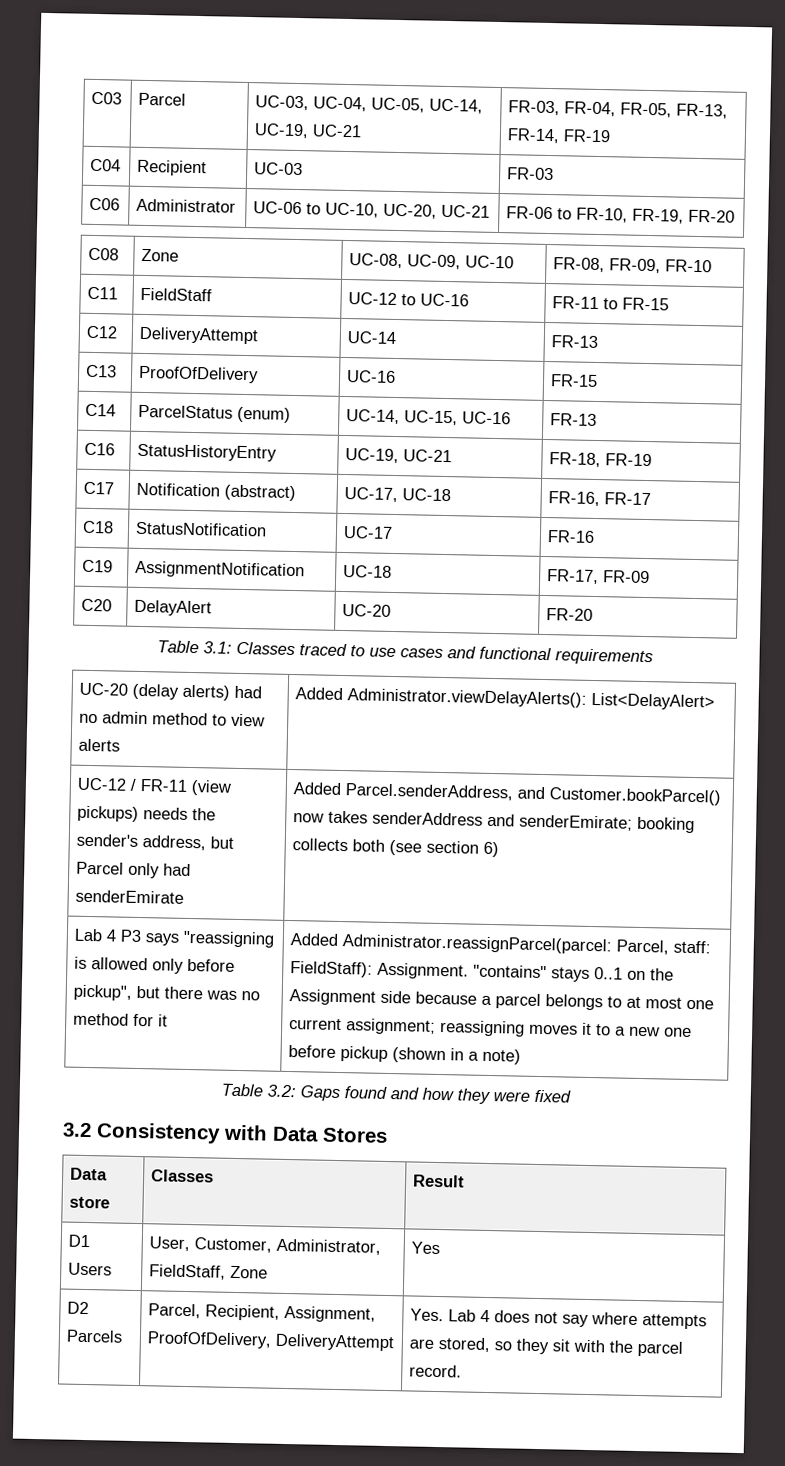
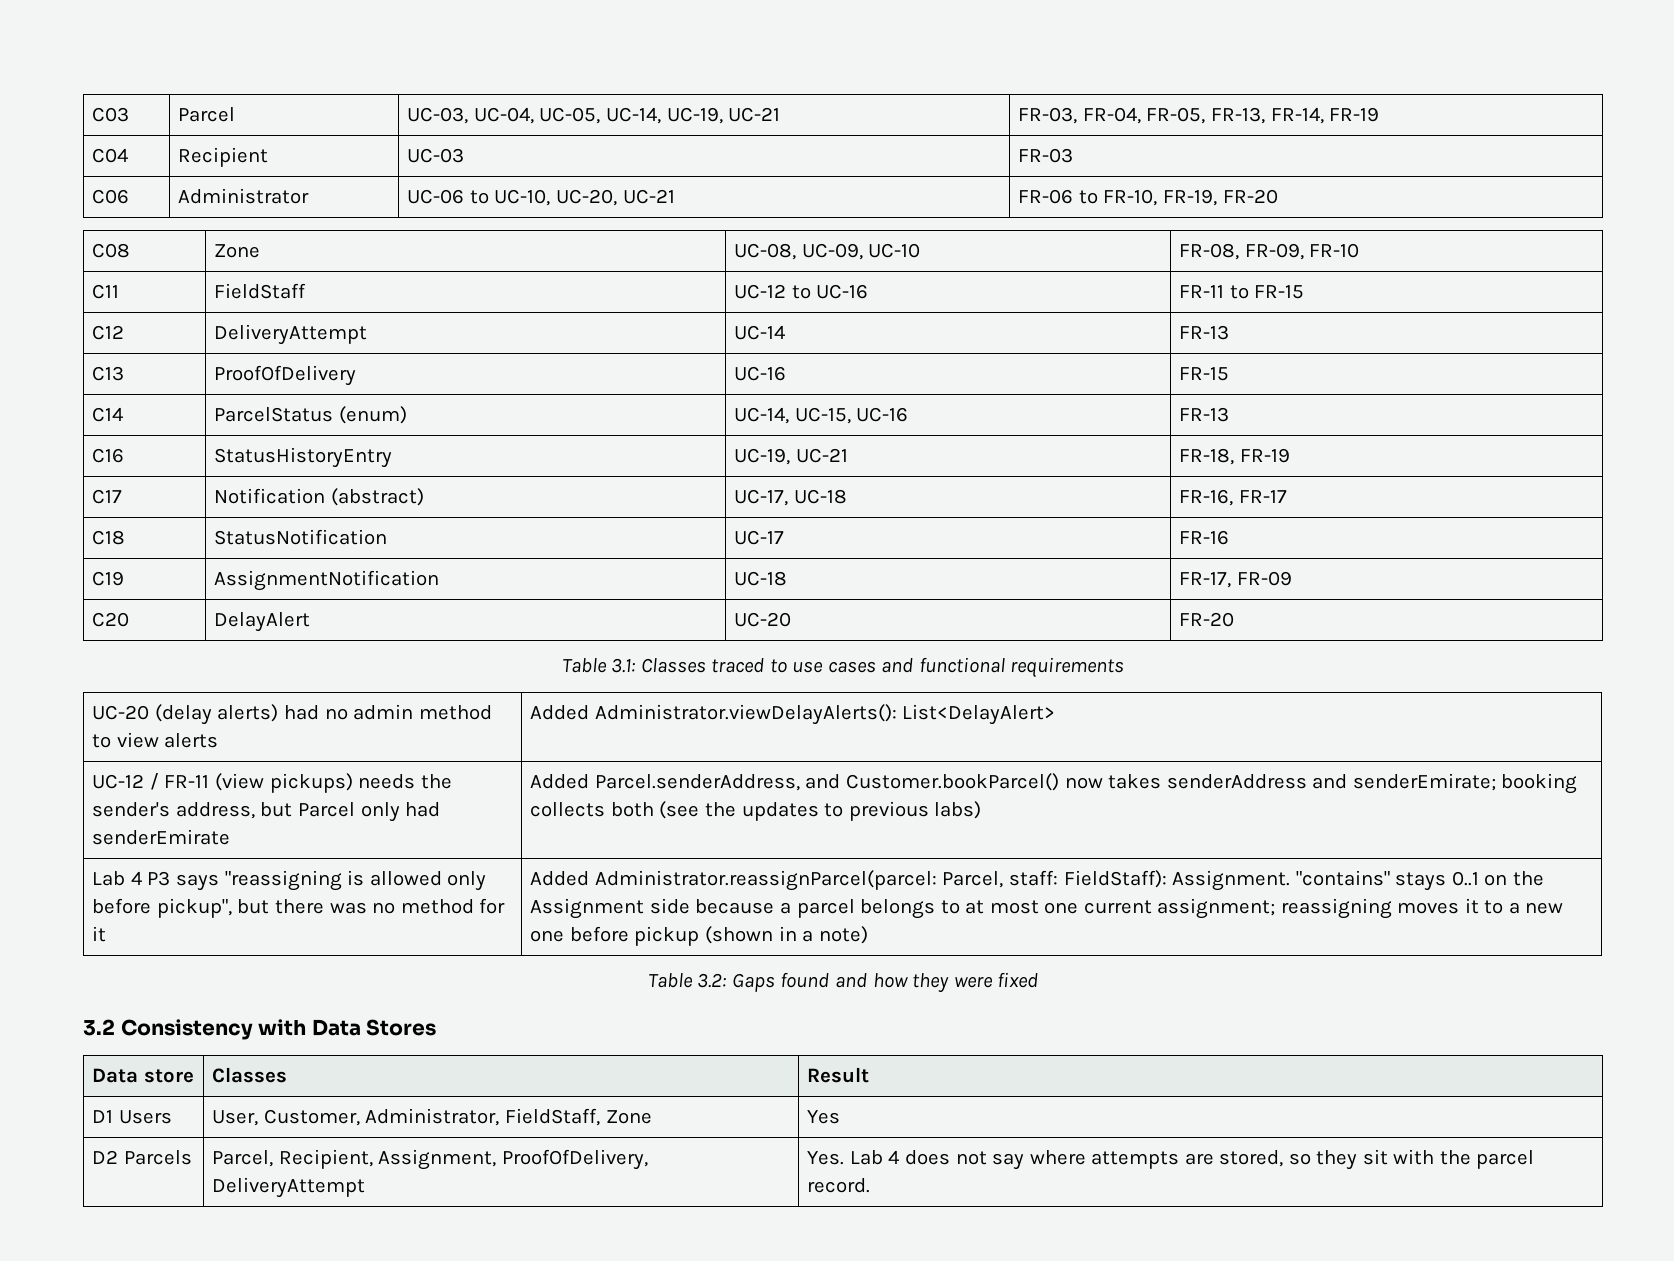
- UC-12 / FR-11 (view pickups) needs the sender's address, but Parcel only had senderEmirate | Added Parcel.senderAddress, and Customer.bookParcel() now takes senderAddress and senderEmirate; booking collects both (see section 6)
+ UC-12 / FR-11 (view pickups) needs the sender's address, but Parcel only had senderEmirate | Added Parcel.senderAddress, and Customer.bookParcel() now takes senderAddress and senderEmirate; booking collects both (see the updates to previous labs)

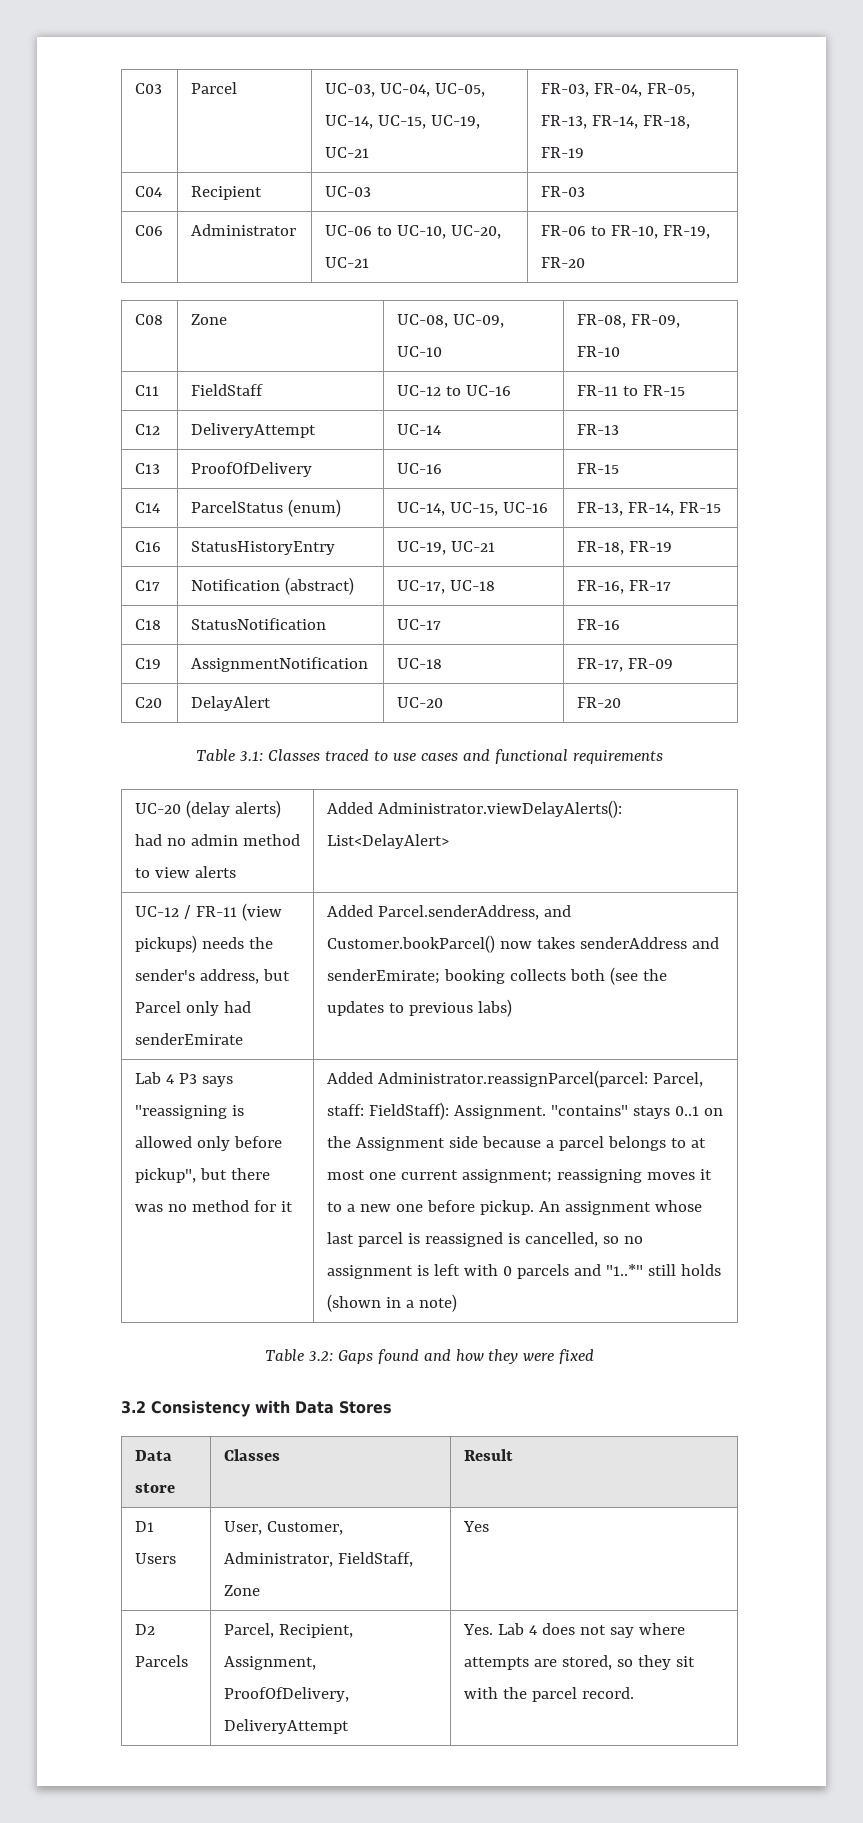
- C03 | Parcel | UC-03, UC-04, UC-05, UC-14, UC-19, UC-21 | FR-03, FR-04, FR-05, FR-13, FR-14, FR-19
+ C03 | Parcel | UC-03, UC-04, UC-05, UC-14, UC-15, UC-19, UC-21 | FR-03, FR-04, FR-05, FR-13, FR-14, FR-18, FR-19
- C14 | ParcelStatus (enum) | UC-14, UC-15, UC-16 | FR-13
+ C14 | ParcelStatus (enum) | UC-14, UC-15, UC-16 | FR-13, FR-14, FR-15
- "contains" stays 0..1 on the Assignment side because a parcel belongs to at most one current assignment; reassigning moves it to a new one before pickup (shown in a note)
+ "contains" stays 0..1 on the Assignment side because a parcel belongs to at most one current assignment; reassigning moves it to a new one before pickup. An assignment whose last parcel is reassigned is cancelled, so no assignment is left with 0 parcels and "1..*" still holds (shown in a note)

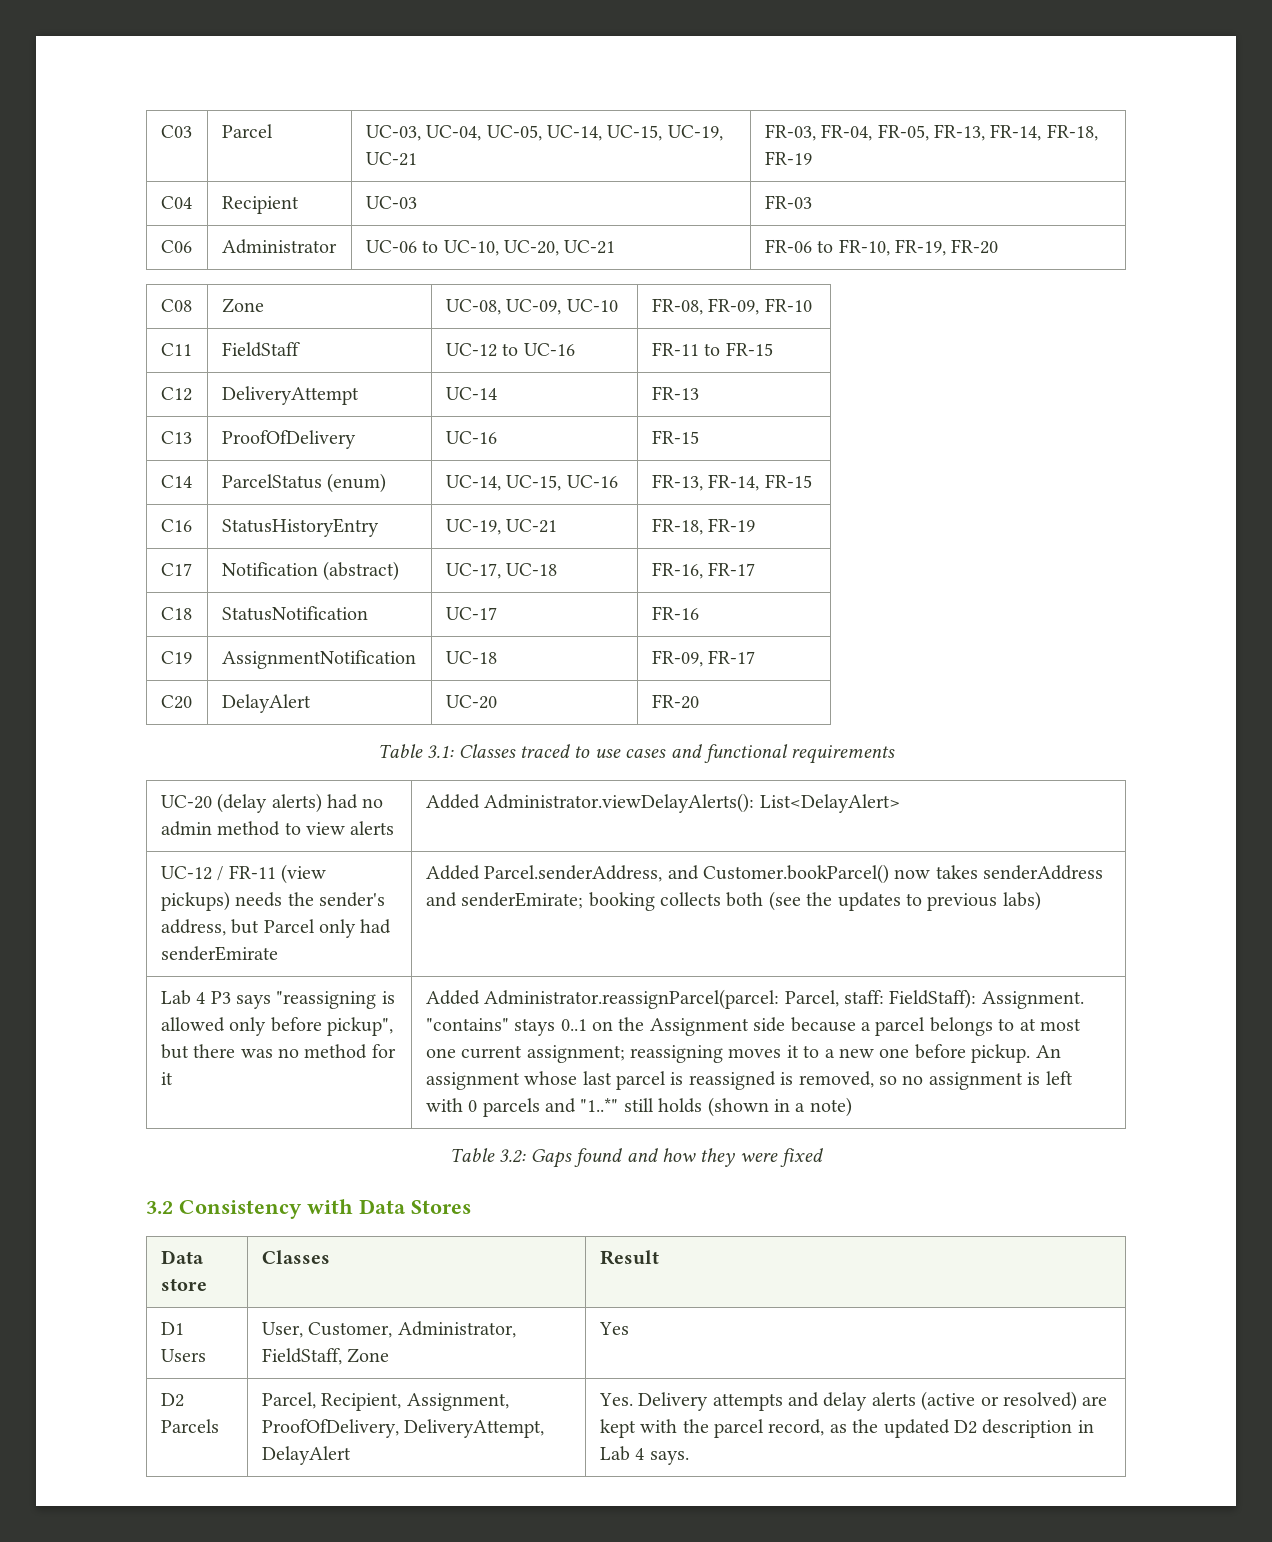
- C19 | AssignmentNotification | UC-18 | FR-17, FR-09
+ C19 | AssignmentNotification | UC-18 | FR-09, FR-17
- An assignment whose last parcel is reassigned is cancelled, so no assignment is left with 0 parcels and "1..*" still holds (shown in a note)
+ An assignment whose last parcel is reassigned is removed, so no assignment is left with 0 parcels and "1..*" still holds (shown in a note)
- D2 Parcels | Parcel, Recipient, Assignment, ProofOfDelivery, DeliveryAttempt | Yes. Lab 4 does not say where attempts are stored, so they sit with the parcel record.
+ D2 Parcels | Parcel, Recipient, Assignment, ProofOfDelivery, DeliveryAttempt, DelayAlert | Yes. Delivery attempts and delay alerts (active or resolved) are kept with the parcel record, as the updated D2 description in Lab 4 says.

